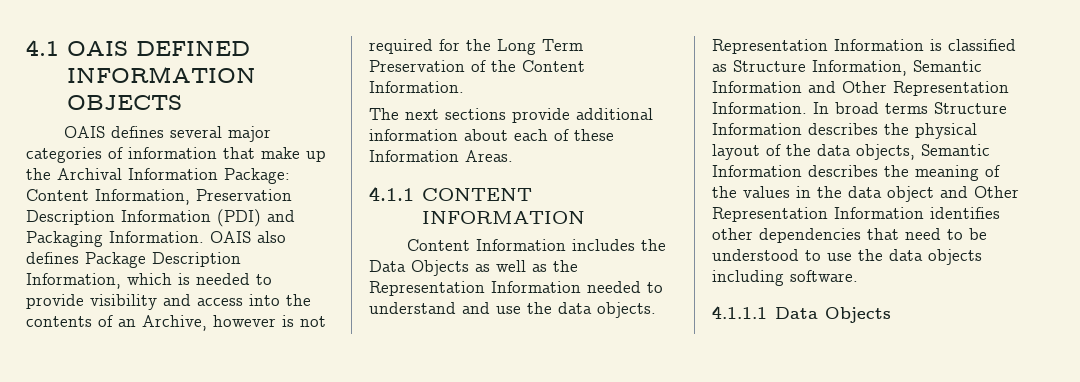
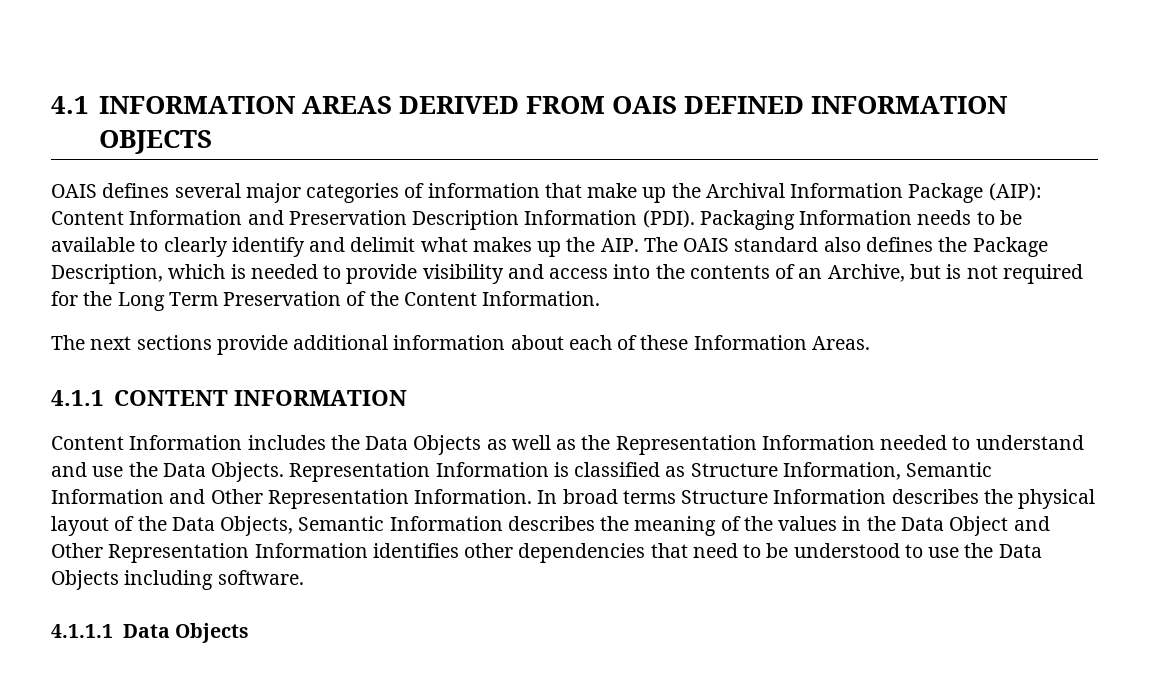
- 4.1 OAIS DEFINED INFORMATION OBJECTS
+ 4.1 INFORMATION AREAS DERIVED FROM OAIS DEFINED INFORMATION OBJECTS
- OAIS defines several major categories of information that make up the Archival Information Package: Content Information, Preservation Description Information (PDI) and Packaging Information. OAIS also defines Package Description Information, which is needed to provide visibility and access into the contents of an Archive, however is not required for the Long Term Preservation of the Content Information.
+ OAIS defines several major categories of information that make up the Archival Information Package (AIP): Content Information and Preservation Description Information (PDI). Packaging Information needs to be available to clearly identify and delimit what makes up the AIP. The OAIS standard also defines the Package Description, which is needed to provide visibility and access into the contents of an Archive, but is not required for the Long Term Preservation of the Content Information.
- Content Information includes the Data Objects as well as the Representation Information needed to understand and use the data objects.
+ Content Information includes the Data Objects as well as the Representation Information needed to understand and use the Data Objects.
- In broad terms Structure Information describes the physical layout of the data objects, Semantic Information describes the meaning of the values in the data object and Other Representation Information identifies other dependencies that need to be understood to use the data objects including software.
+ In broad terms Structure Information describes the physical layout of the Data Objects, Semantic Information describes the meaning of the values in the Data Object and Other Representation Information identifies other dependencies that need to be understood to use the Data Objects including software.

